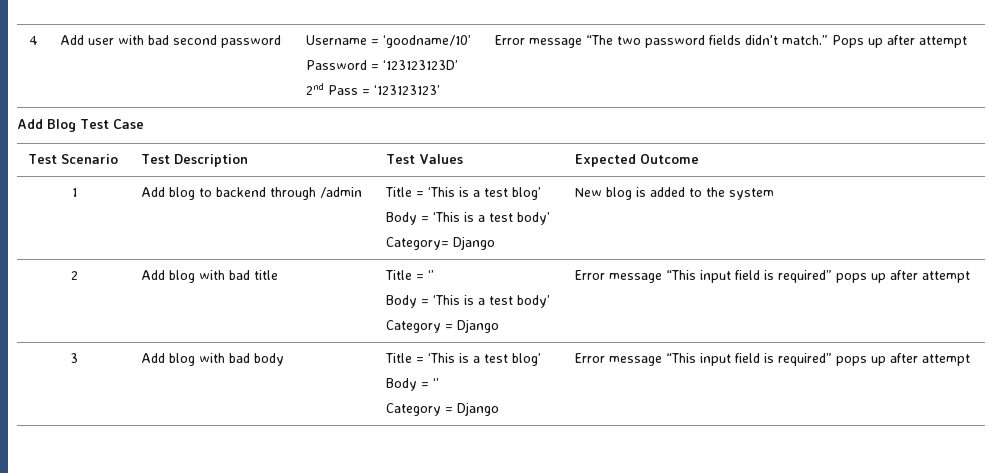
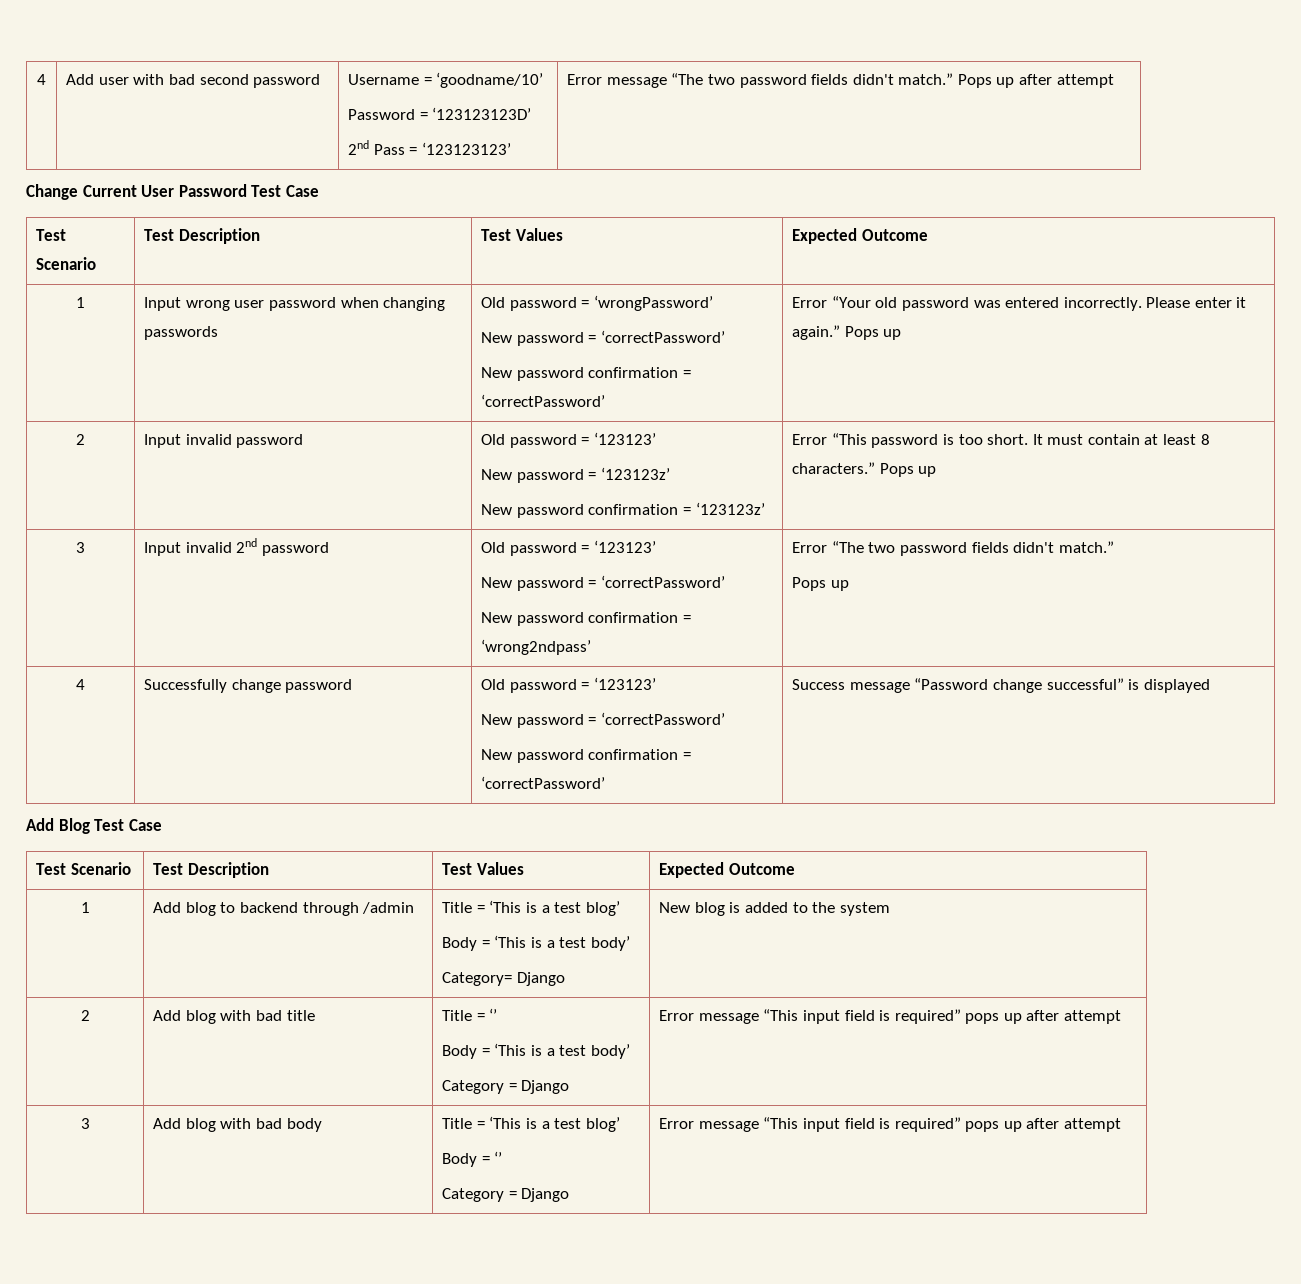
+ Change Current User Password Test Case
+ Test Scenario | Test Description | Test Values | Expected Outcome
+ 1 | Input wrong user password when changing passwords | Old password = ‘wrongPassword’
+ New password = ‘correctPassword’
+ New password confirmation = ‘correctPassword’ | Error “Your old password was entered incorrectly. Please enter it again.” Pops up
+ 2 | Input invalid password | Old password = ‘123123’
+ New password = ‘123123z’
+ New password confirmation = ‘123123z’ | Error “This password is too short. It must contain at least 8 characters.” Pops up
+ 3 | Input invalid 2nd password | Old password = ‘123123’
+ New password = ‘correctPassword’
+ New password confirmation = ‘wrong2ndpass’ | Error “The two password fields didn't match.”
+ Pops up
+ 4 | Successfully change password | Old password = ‘123123’
+ New password = ‘correctPassword’
+ New password confirmation = ‘correctPassword’ | Success message “Password change successful” is displayed

